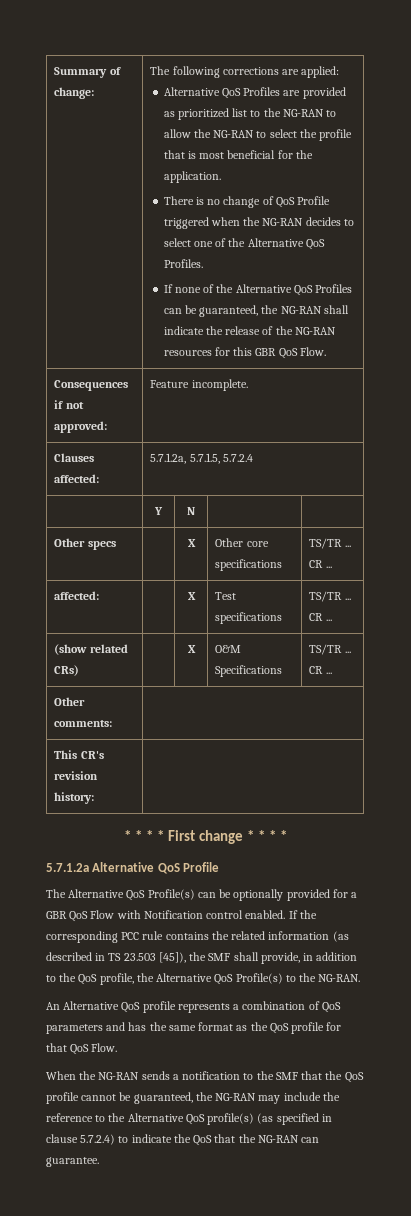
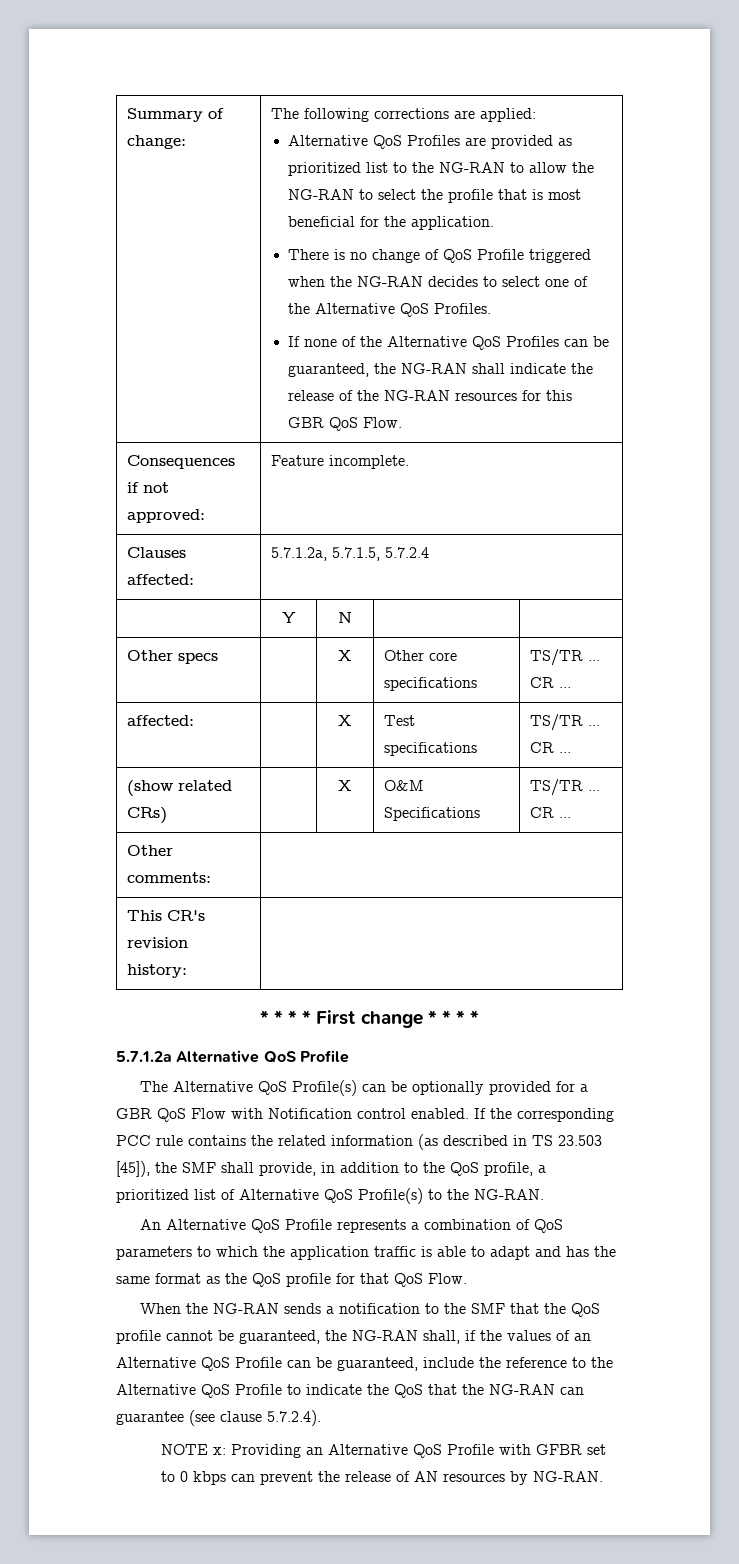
- If the corresponding PCC rule contains the related information (as described in TS 23.503 [45]), the SMF shall provide, in addition to the QoS profile, the Alternative QoS Profile(s) to the NG-RAN.
+ If the corresponding PCC rule contains the related information (as described in TS 23.503 [45]), the SMF shall provide, in addition to the QoS profile, a prioritized list of Alternative QoS Profile(s) to the NG-RAN.
- An Alternative QoS profile represents a combination of QoS parameters and has the same format as the QoS profile for that QoS Flow.
+ An Alternative QoS Profile represents a combination of QoS parameters to which the application traffic is able to adapt and has the same format as the QoS profile for that QoS Flow.
- When the NG-RAN sends a notification to the SMF that the QoS profile cannot be guaranteed, the NG-RAN may include the reference to the Alternative QoS profile(s) (as specified in clause 5.7.2.4) to indicate the QoS that the NG-RAN can guarantee.
+ When the NG-RAN sends a notification to the SMF that the QoS profile cannot be guaranteed, the NG-RAN shall, if the values of an Alternative QoS Profile can be guaranteed, include the reference to the Alternative QoS Profile to indicate the QoS that the NG-RAN can guarantee (see clause 5.7.2.4).
+ NOTE x: Providing an Alternative QoS Profile with GFBR set to 0 kbps can prevent the release of AN resources by NG-RAN.

